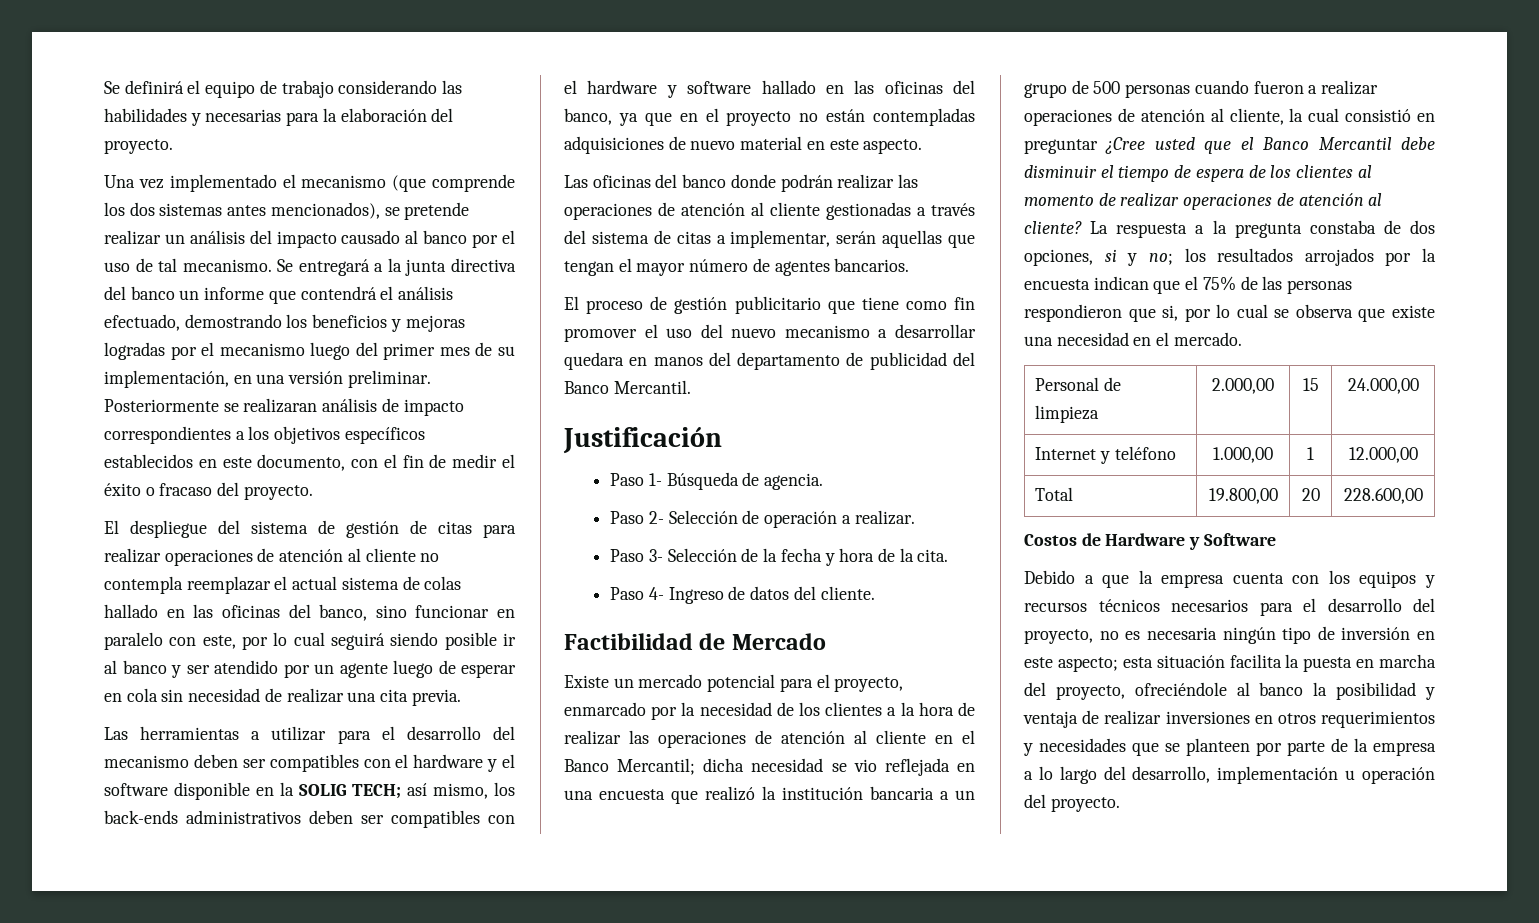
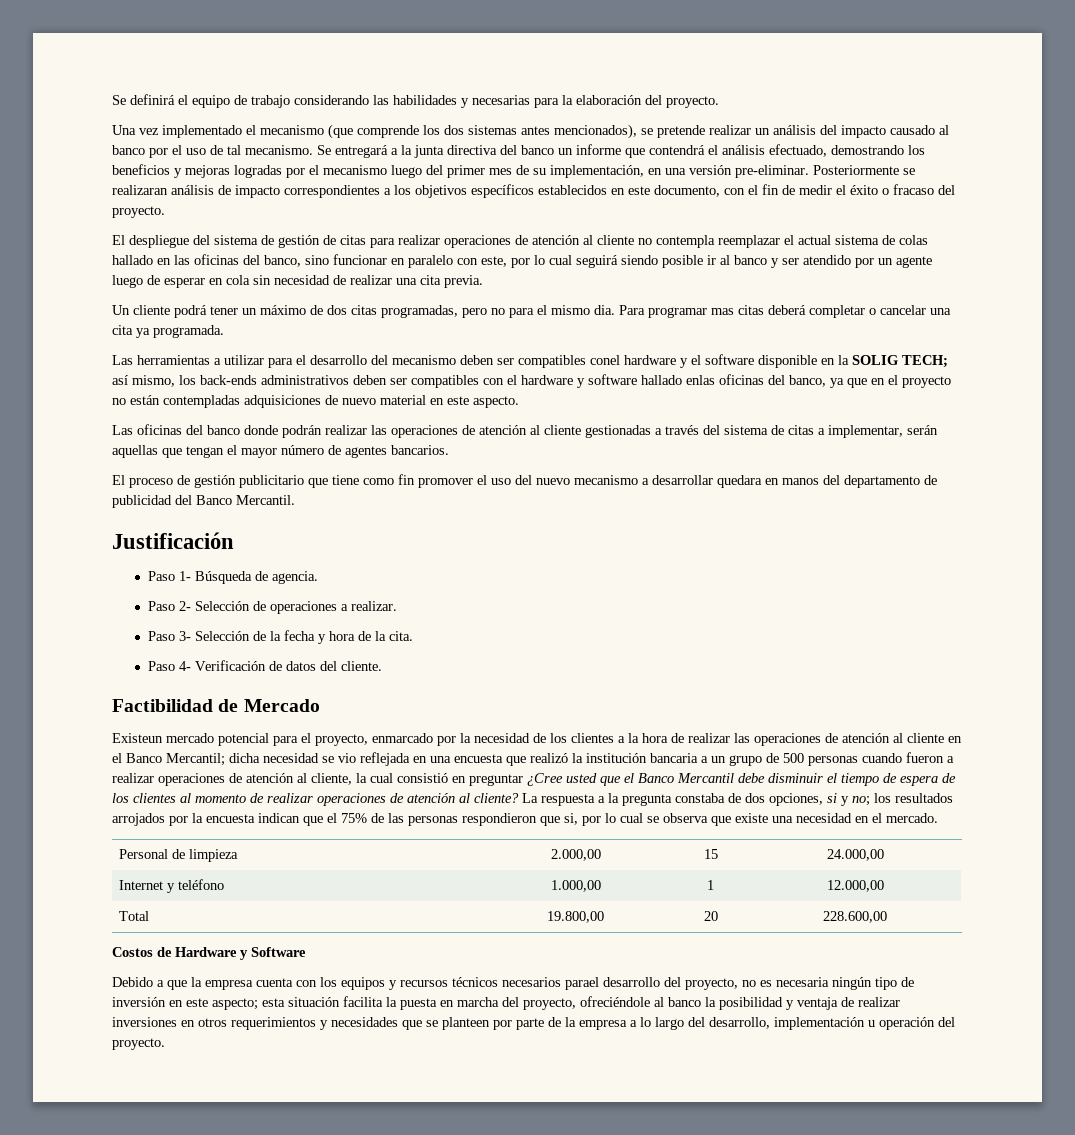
- Se entregará a la junta directiva del banco un informe que contendrá el análisis efectuado, demostrando los beneficios y mejoras logradas por el mecanismo luego del primer mes de su implementación, en una versión preliminar.
+ Se entregará a la junta directiva del banco un informe que contendrá el análisis efectuado, demostrando los beneficios y mejoras logradas por el mecanismo luego del primer mes de su implementación, en una versión pre-eliminar.
+ Un cliente podrá tener un máximo de dos citas programadas, pero no para el mismo dia. Para programar mas citas deberá completar o cancelar una cita ya programada.
- Las herramientas a utilizar para el desarrollo del mecanismo deben ser compatibles con el hardware y el software disponible en la SOLIG TECH; así mismo, los back-ends administrativos deben ser compatibles con el hardware y software hallado en las oficinas del banco, ya que en el proyecto no están contempladas adquisiciones de nuevo material en este aspecto.
+ Las herramientas a utilizar para el desarrollo del mecanismo deben ser compatibles conel hardware y el software disponible en la SOLIG TECH; así mismo, los back-ends administrativos deben ser compatibles con el hardware y software hallado enlas oficinas del banco, ya que en el proyecto no están contempladas adquisiciones de nuevo material en este aspecto.
- Paso 2- Selección de operación a realizar.
+ Paso 2- Selección de operaciones a realizar.
- Paso 4- Ingreso de datos del cliente.
+ Paso 4- Verificación de datos del cliente.
- Existe un mercado potencial para el proyecto, enmarcado por la necesidad de los clientes a la hora de realizar las operaciones de atención al cliente en el Banco Mercantil;
+ Existeun mercado potencial para el proyecto, enmarcado por la necesidad de los clientes a la hora de realizar las operaciones de atención al cliente en el Banco Mercantil;
- Debido a que la empresa cuenta con los equipos y recursos técnicos necesarios para el desarrollo del proyecto, no es necesaria ningún tipo de inversión en este aspecto;
+ Debido a que la empresa cuenta con los equipos y recursos técnicos necesarios parael desarrollo del proyecto, no es necesaria ningún tipo de inversión en este aspecto;

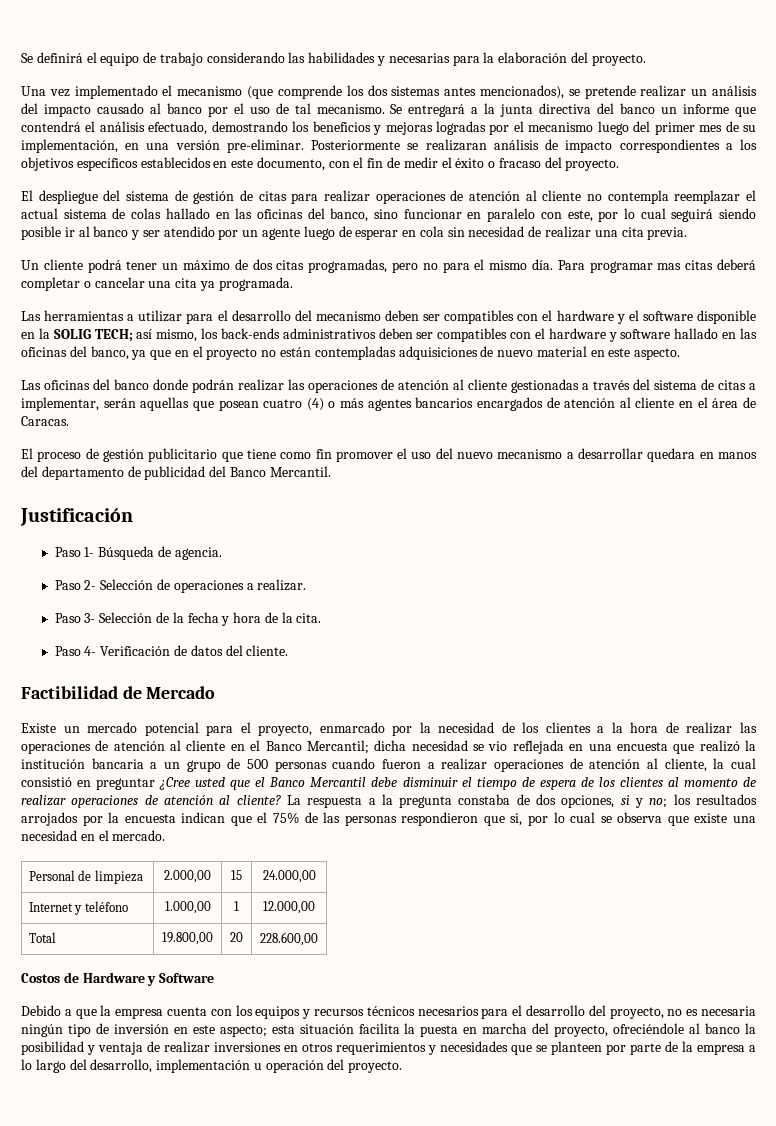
- Un cliente podrá tener un máximo de dos citas programadas, pero no para el mismo dia.
+ Un cliente podrá tener un máximo de dos citas programadas, pero no para el mismo día.
- Las herramientas a utilizar para el desarrollo del mecanismo deben ser compatibles conel hardware y el software disponible en la SOLIG TECH; así mismo, los back-ends administrativos deben ser compatibles con el hardware y software hallado enlas oficinas del banco, ya que en el proyecto no están contempladas adquisiciones de nuevo material en este aspecto.
+ Las herramientas a utilizar para el desarrollo del mecanismo deben ser compatibles con el hardware y el software disponible en la SOLIG TECH; así mismo, los back-ends administrativos deben ser compatibles con el hardware y software hallado en las oficinas del banco, ya que en el proyecto no están contempladas adquisiciones de nuevo material en este aspecto.
- Las oficinas del banco donde podrán realizar las operaciones de atención al cliente gestionadas a través del sistema de citas a implementar, serán aquellas que tengan el mayor número de agentes bancarios.
+ Las oficinas del banco donde podrán realizar las operaciones de atención al cliente gestionadas a través del sistema de citas a implementar, serán aquellas que posean cuatro (4) o más agentes bancarios encargados de atención al cliente en el área de Caracas.
- Existeun mercado potencial para el proyecto, enmarcado por la necesidad de los clientes a la hora de realizar las operaciones de atención al cliente en el Banco Mercantil;
+ Existe un mercado potencial para el proyecto, enmarcado por la necesidad de los clientes a la hora de realizar las operaciones de atención al cliente en el Banco Mercantil;
- Debido a que la empresa cuenta con los equipos y recursos técnicos necesarios parael desarrollo del proyecto, no es necesaria ningún tipo de inversión en este aspecto;
+ Debido a que la empresa cuenta con los equipos y recursos técnicos necesarios para el desarrollo del proyecto, no es necesaria ningún tipo de inversión en este aspecto;

